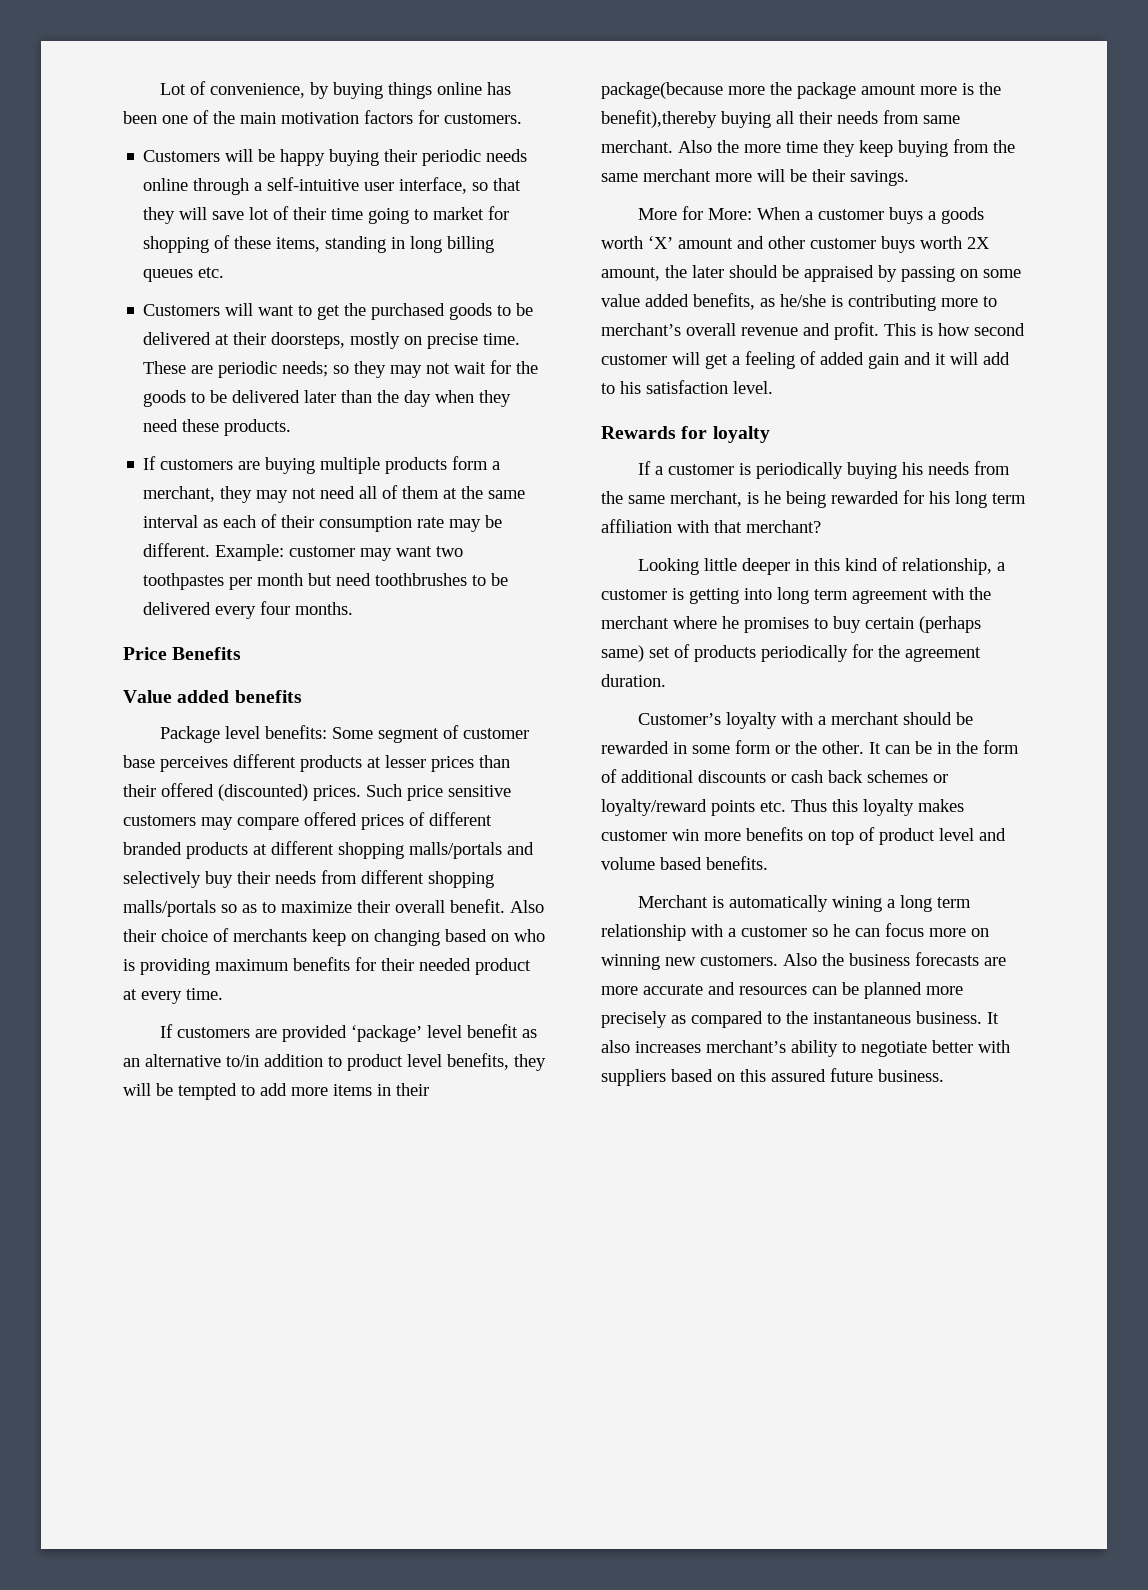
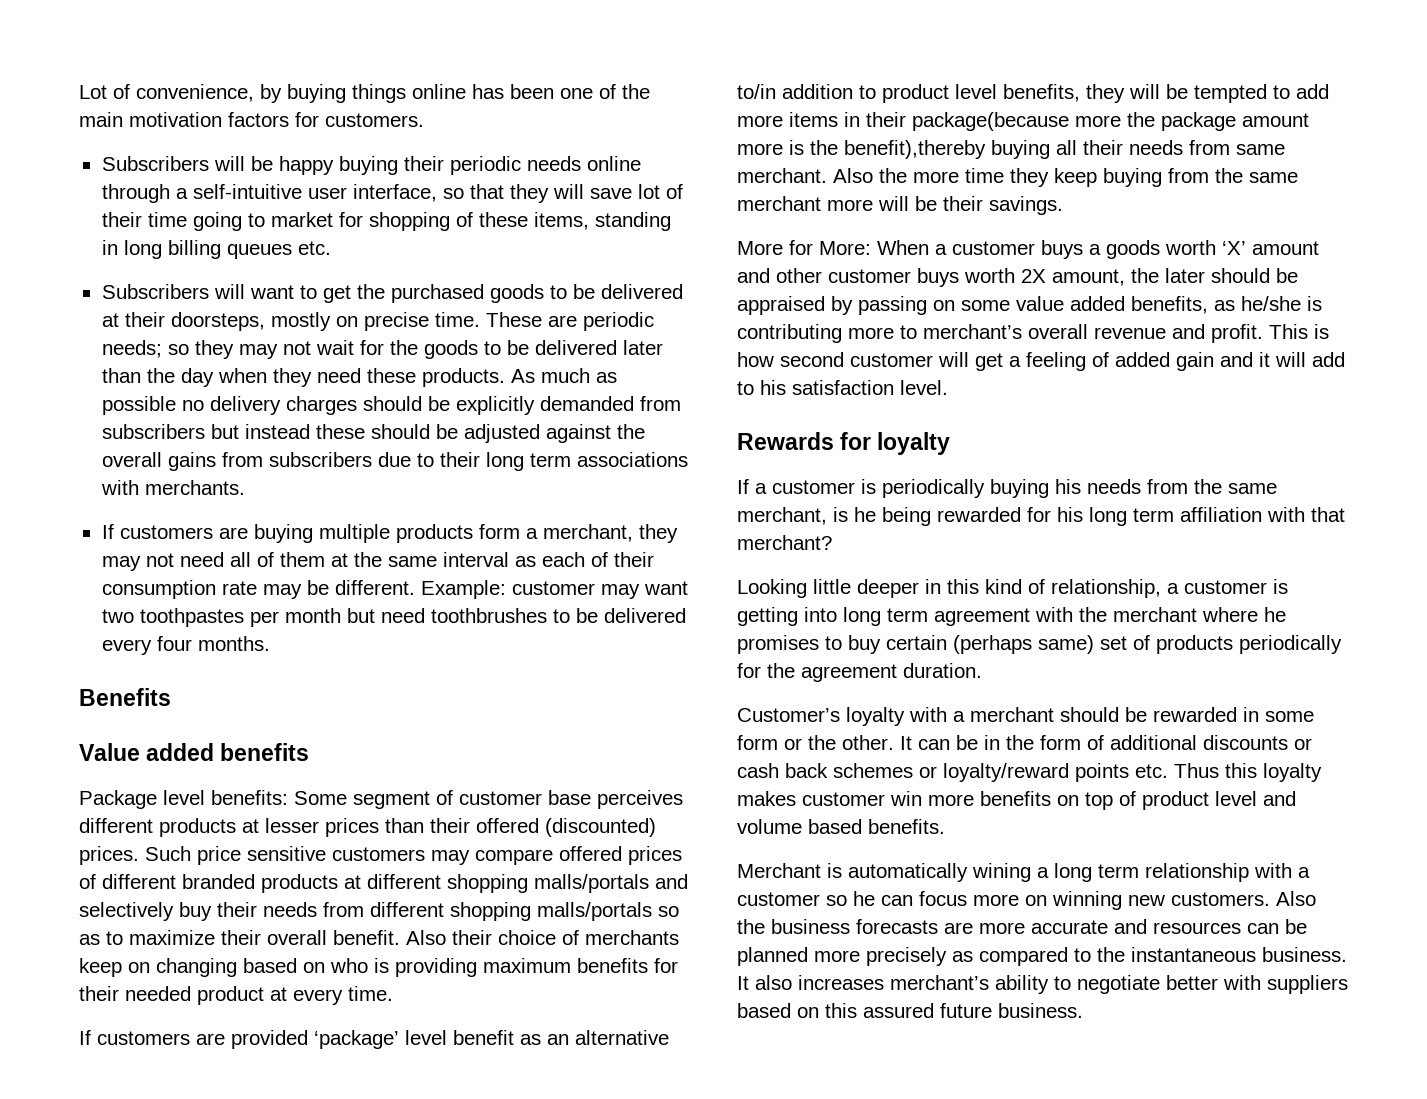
- Customers will be happy buying their periodic needs online through a self-intuitive user interface, so that they will save lot of their time going to market for shopping of these items, standing in long billing queues etc.
+ Subscribers will be happy buying their periodic needs online through a self-intuitive user interface, so that they will save lot of their time going to market for shopping of these items, standing in long billing queues etc.
- Customers will want to get the purchased goods to be delivered at their doorsteps, mostly on precise time.
+ Subscribers will want to get the purchased goods to be delivered at their doorsteps, mostly on precise time.
+ As much as possible no delivery charges should be explicitly demanded from subscribers but instead these should be adjusted against the overall gains from subscribers due to their long term associations with merchants.
- Price Benefits
+ Benefits

